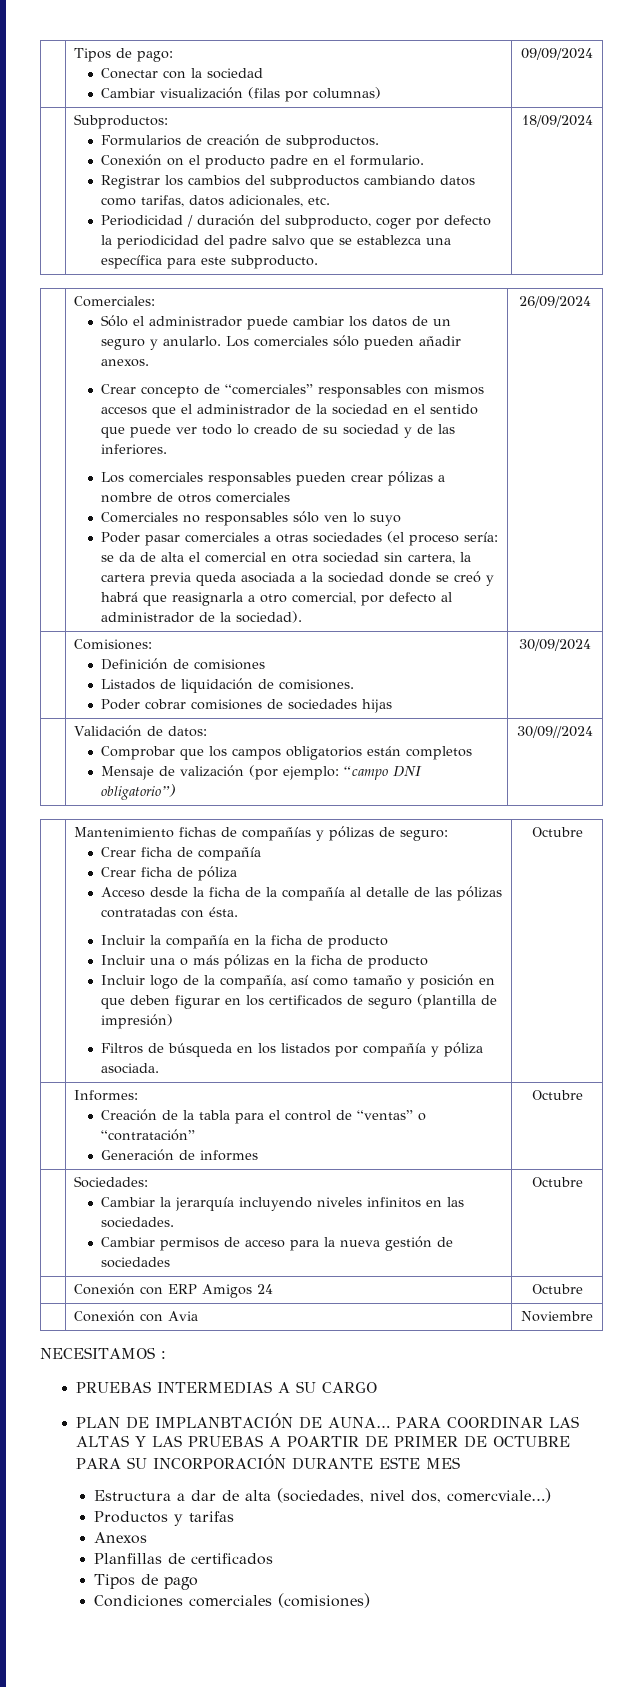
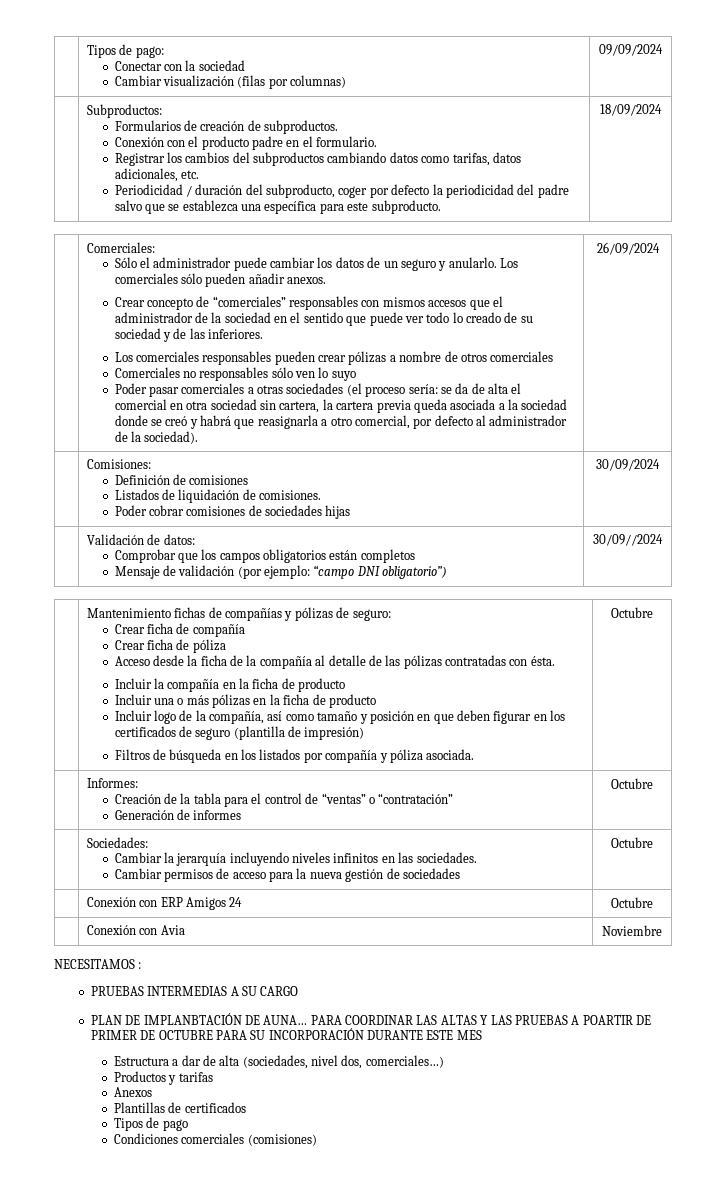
- Conexión on el producto padre en el formulario.
+ Conexión con el producto padre en el formulario.
  | Validación de datos:
  Comprobar que los campos obligatorios están completos
- Mensaje de valización (por ejemplo: “campo DNI obligatorio”) | 30/09//2024
+ Mensaje de validación (por ejemplo: “campo DNI obligatorio”) | 30/09//2024
- Estructura a dar de alta (sociedades, nivel dos, comercviale…)
+ Estructura a dar de alta (sociedades, nivel dos, comerciales…)
- Planfillas de certificados
+ Plantillas de certificados

